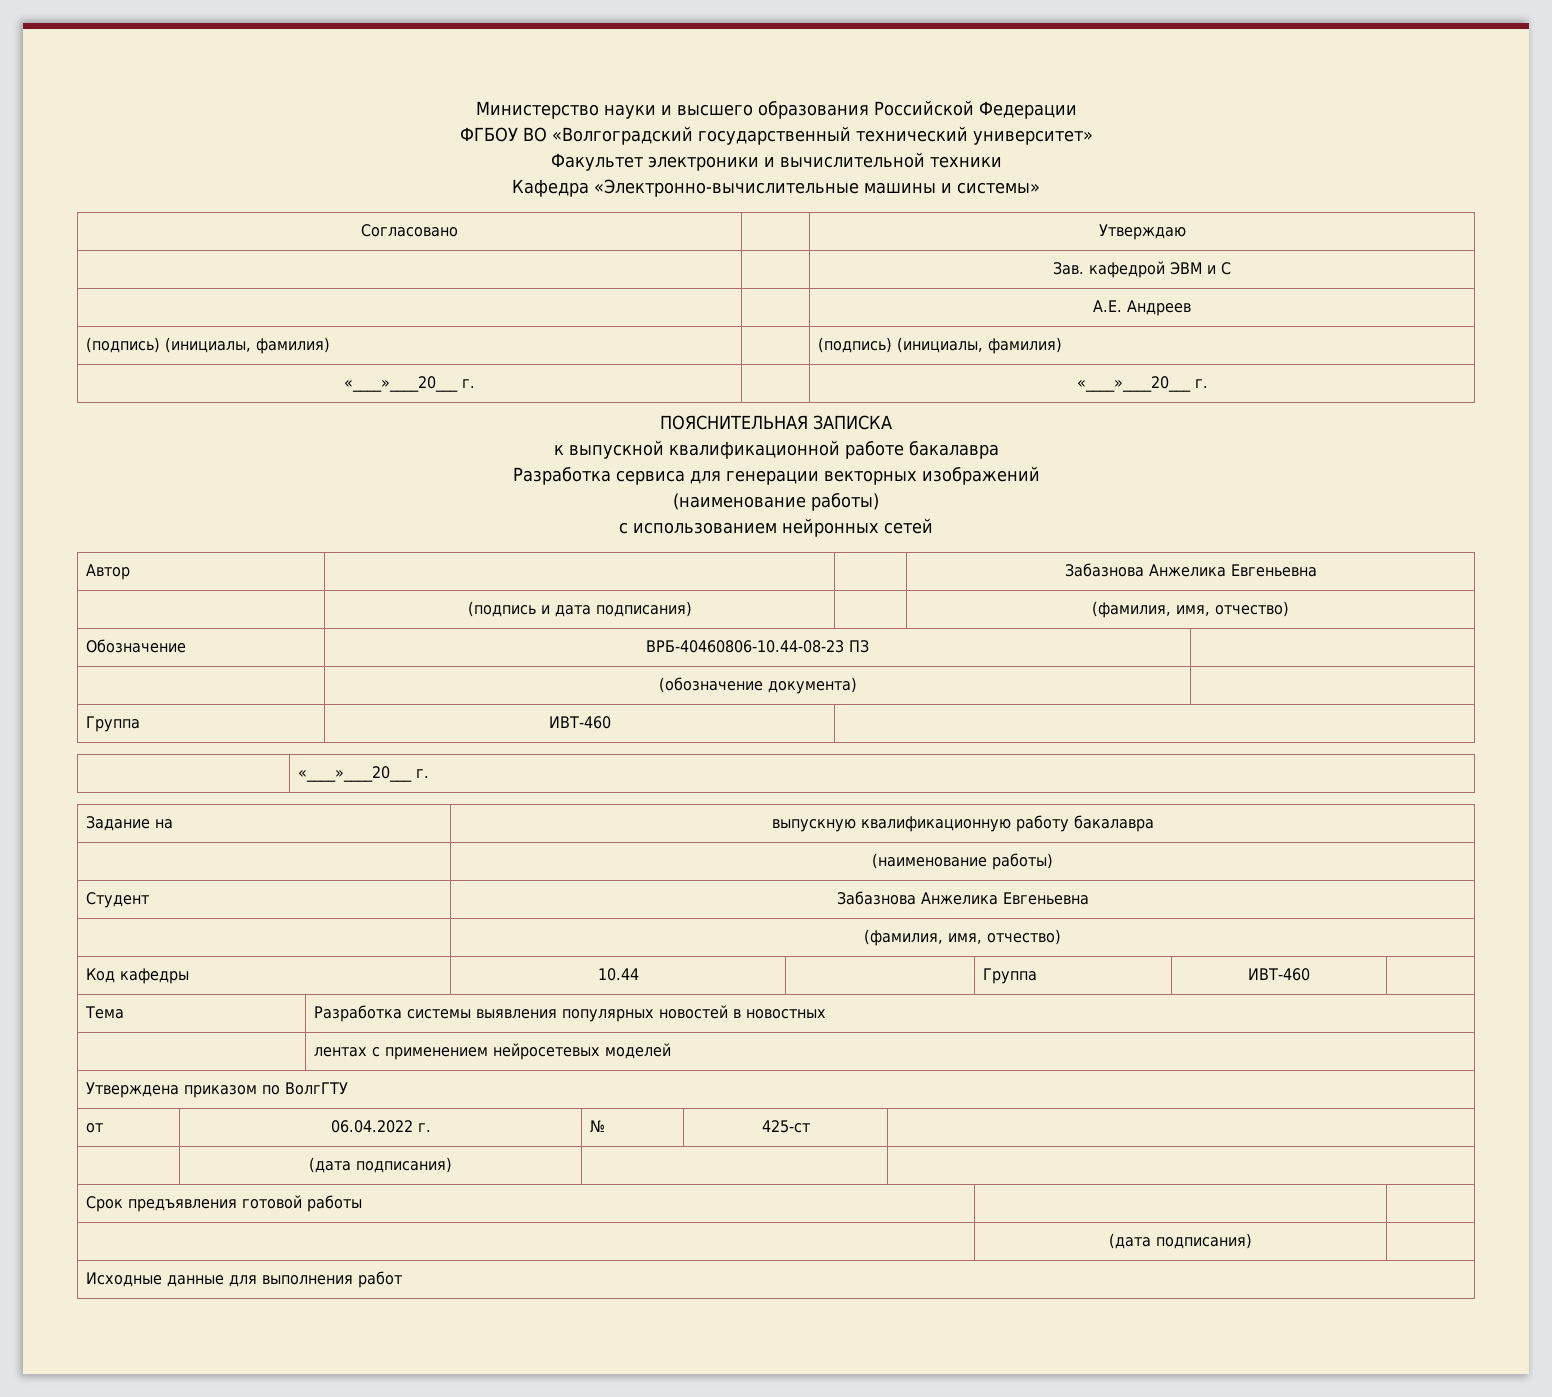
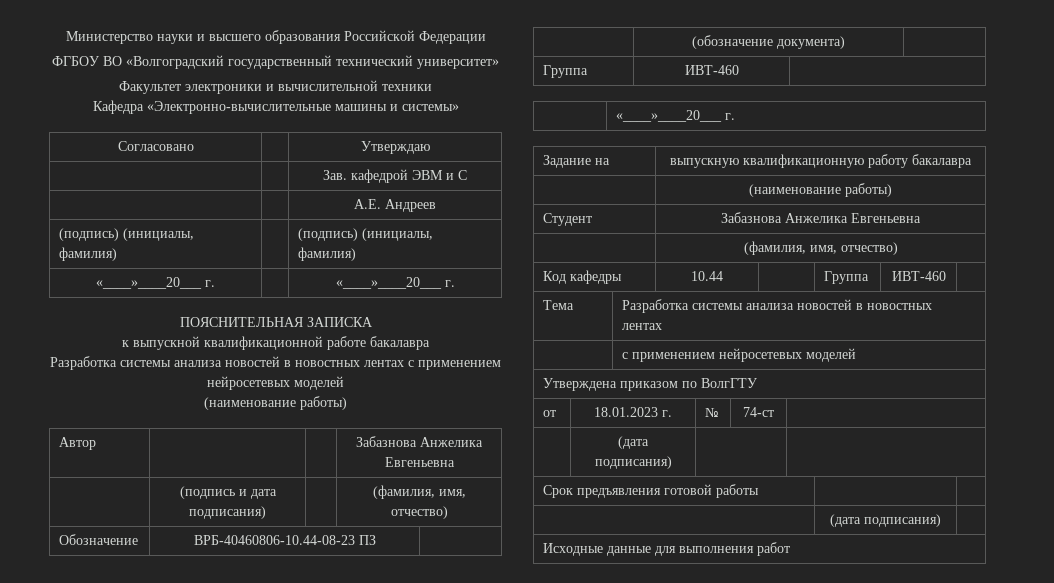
- Разработка сервиса для генерации векторных изображений
+ Разработка системы анализа новостей в новостных лентах с применением нейросетевых моделей
  (наименование работы)
- с использованием нейронных сетей
- Тема | Разработка системы выявления популярных новостей в новостных
- | лентах с применением нейросетевых моделей
+ Тема | Разработка системы анализа новостей в новостных лентах
+ | с применением нейросетевых моделей
- от | 06.04.2022 г. | № | 425-ст |
+ от | 18.01.2023 г. | № | 74-ст |

